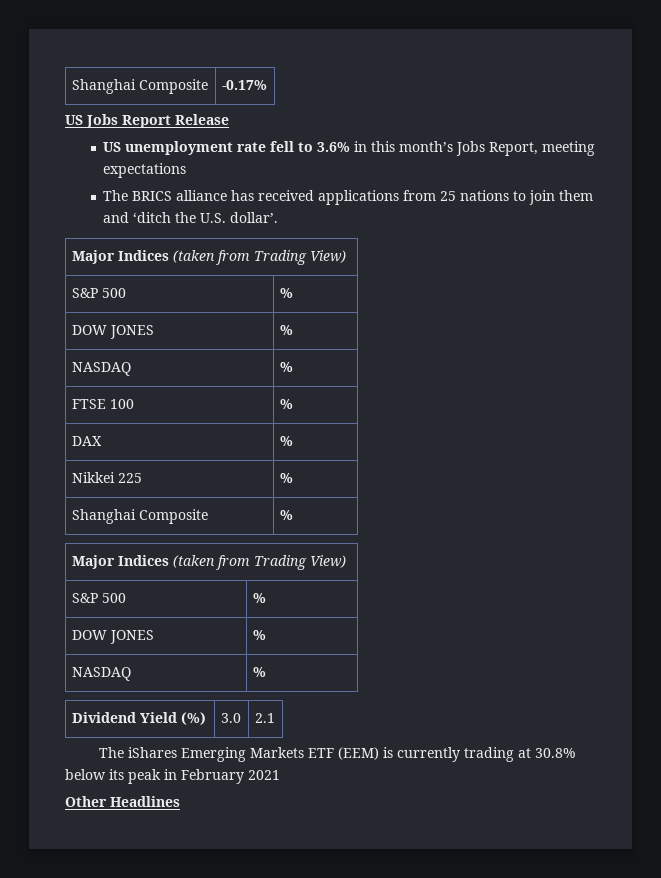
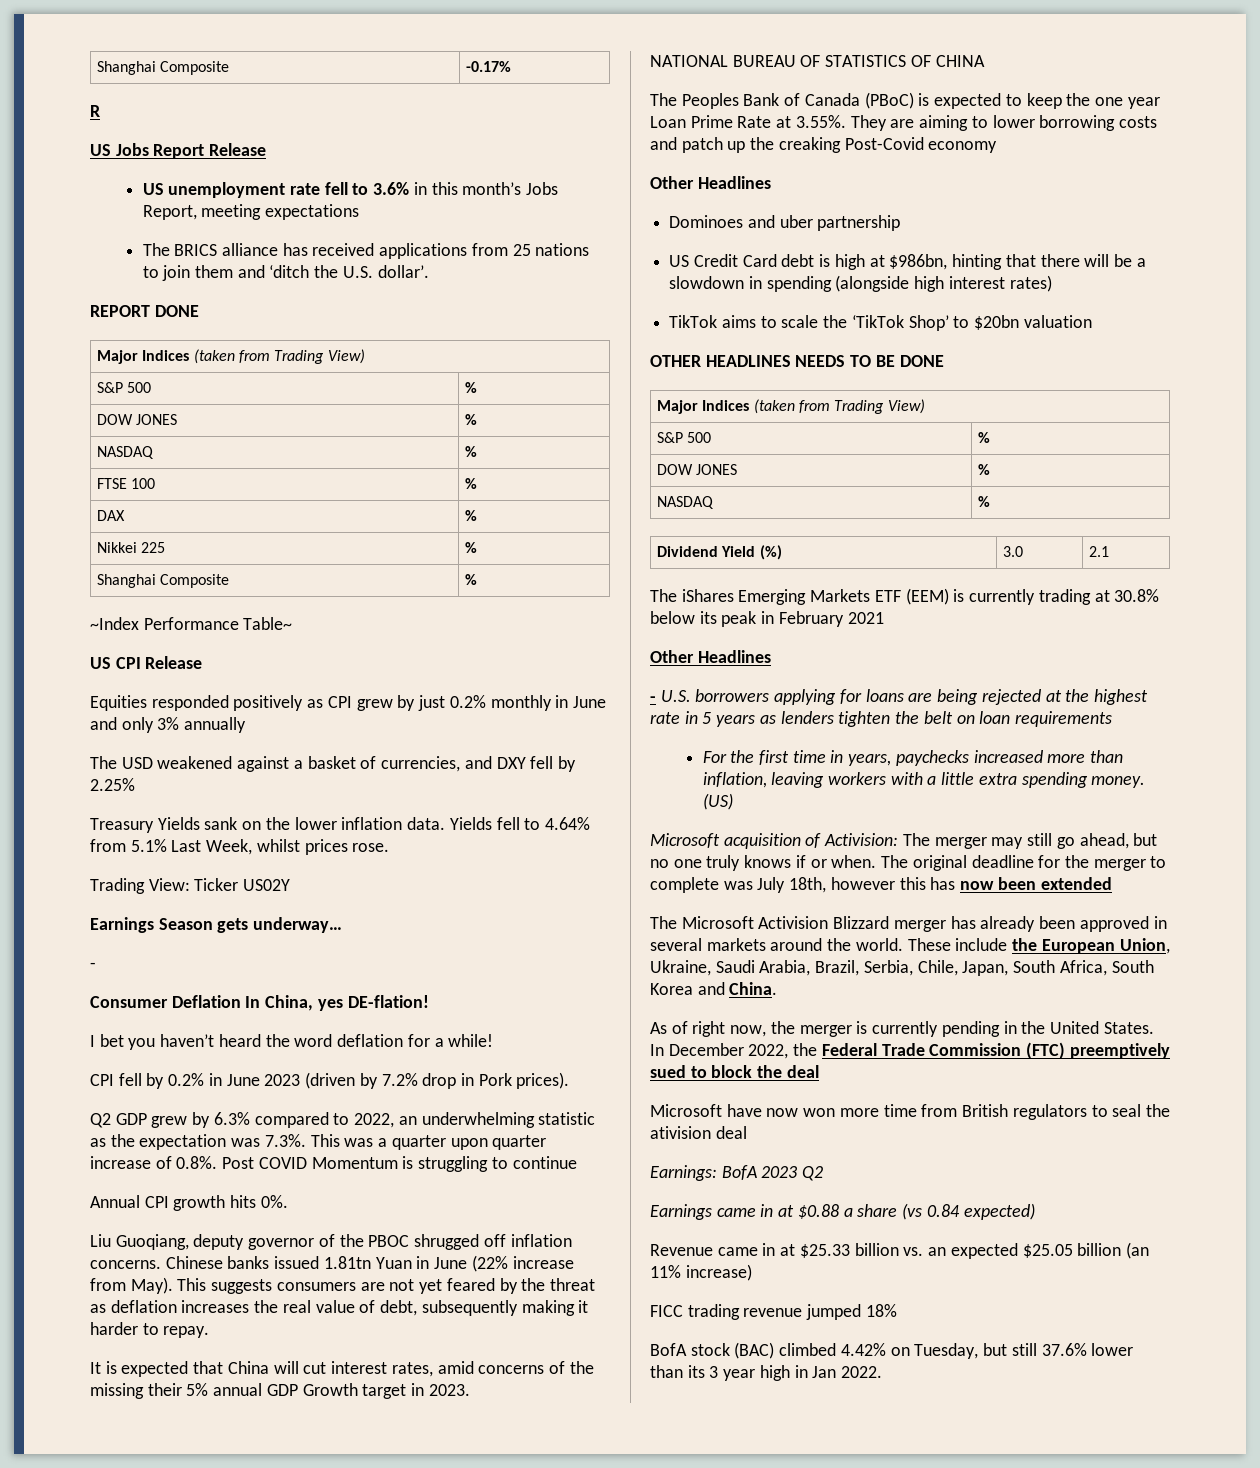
+ R
+ REPORT DONE
+ ~Index Performance Table~
+ US CPI Release
+ Equities responded positively as CPI grew by just 0.2% monthly in June and only 3% annually
+ The USD weakened against a basket of currencies, and DXY fell by 2.25%
+ Treasury Yields sank on the lower inflation data. Yields fell to 4.64% from 5.1% Last Week, whilst prices rose.
+ Trading View: Ticker US02Y
+ Earnings Season gets underway…
+ -
+ Consumer Deflation In China, yes DE-flation!
+ I bet you haven’t heard the word deflation for a while!
+ CPI fell by 0.2% in June 2023 (driven by 7.2% drop in Pork prices).
+ Q2 GDP grew by 6.3% compared to 2022, an underwhelming statistic as the expectation was 7.3%. This was a quarter upon quarter increase of 0.8%. Post COVID Momentum is struggling to continue
+ Annual CPI growth hits 0%.
+ Liu Guoqiang, deputy governor of the PBOC shrugged off inflation concerns. Chinese banks issued 1.81tn Yuan in June (22% increase from May). This suggests consumers are not yet feared by the threat as deflation increases the real value of debt, subsequently making it harder to repay.
+ It is expected that China will cut interest rates, amid concerns of the missing their 5% annual GDP Growth target in 2023.
+ NATIONAL BUREAU OF STATISTICS OF CHINA
+ The Peoples Bank of Canada (PBoC) is expected to keep the one year Loan Prime Rate at 3.55%. They are aiming to lower borrowing costs and patch up the creaking Post-Covid economy
+ Other Headlines
+ Dominoes and uber partnership
+ US Credit Card debt is high at $986bn, hinting that there will be a slowdown in spending (alongside high interest rates)
+ TikTok aims to scale the ‘TikTok Shop’ to $20bn valuation
+ OTHER HEADLINES NEEDS TO BE DONE
+ - U.S. borrowers applying for loans are being rejected at the highest rate in 5 years as lenders tighten the belt on loan requirements
+ For the first time in years, paychecks increased more than inflation, leaving workers with a little extra spending money. (US)
+ Microsoft acquisition of Activision: The merger may still go ahead, but no one truly knows if or when. The original deadline for the merger to complete was July 18th, however this has now been extended
+ The Microsoft Activision Blizzard merger has already been approved in several markets around the world. These include the European Union, Ukraine, Saudi Arabia, Brazil, Serbia, Chile, Japan, South Africa, South Korea and China.
+ As of right now, the merger is currently pending in the United States. In December 2022, the Federal Trade Commission (FTC) preemptively sued to block the deal
+ Microsoft have now won more time from British regulators to seal the ativision deal
+ Earnings: BofA 2023 Q2
+ Earnings came in at $0.88 a share (vs 0.84 expected)
+ Revenue came in at $25.33 billion vs. an expected $25.05 billion (an 11% increase)
+ FICC trading revenue jumped 18%
+ BofA stock (BAC) climbed 4.42% on Tuesday, but still 37.6% lower than its 3 year high in Jan 2022.

